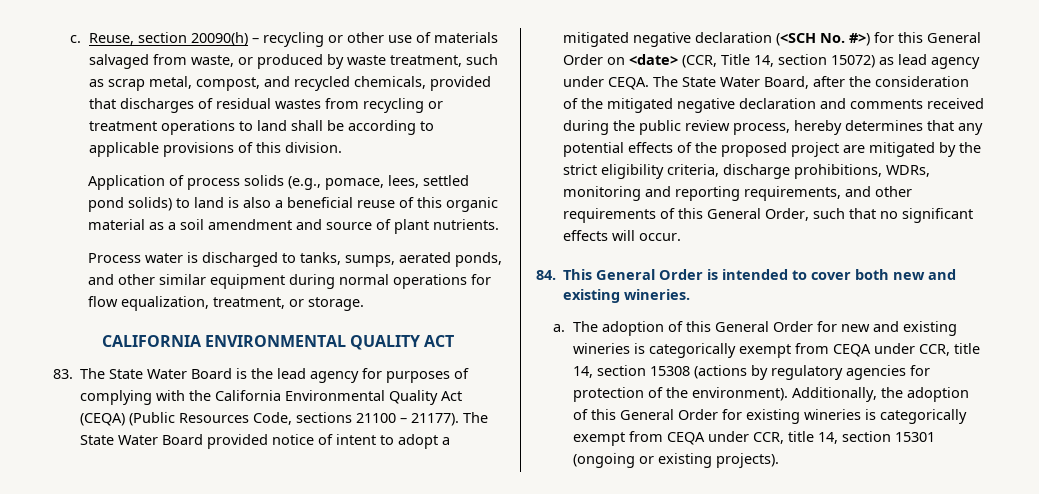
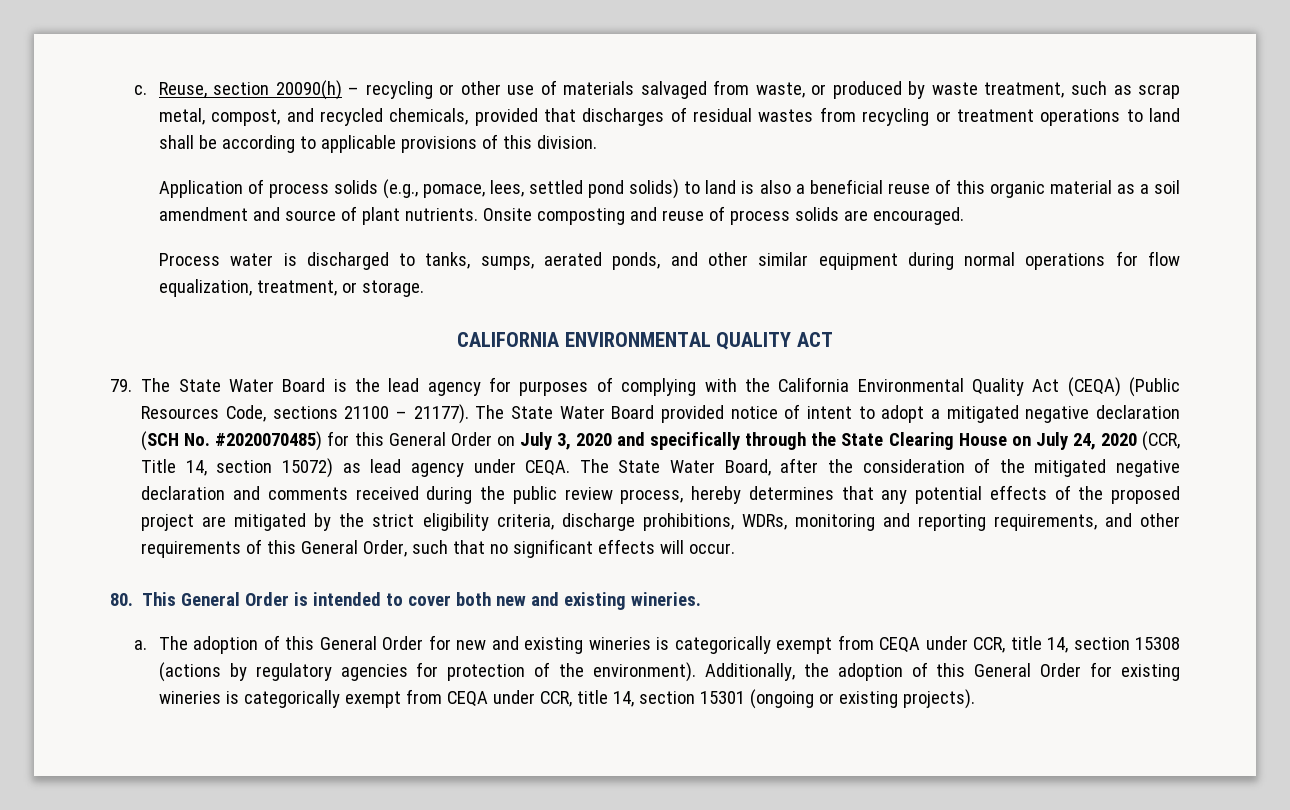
+ Onsite composting and reuse of process solids are encouraged.
- 83. The State Water Board is the lead agency for purposes of complying with the California Environmental Quality Act (CEQA) (Public Resources Code, sections 21100 – 21177).
+ 79. The State Water Board is the lead agency for purposes of complying with the California Environmental Quality Act (CEQA) (Public Resources Code, sections 21100 – 21177).
- The State Water Board provided notice of intent to adopt a mitigated negative declaration (<SCH No. #>) for this General Order on <date> (CCR, Title 14, section 15072) as lead agency under CEQA.
+ The State Water Board provided notice of intent to adopt a mitigated negative declaration (SCH No. #2020070485) for this General Order on July 3, 2020 and specifically through the State Clearing House on July 24, 2020 (CCR, Title 14, section 15072) as lead agency under CEQA.
- 84. This General Order is intended to cover both new and existing wineries.
+ 80. This General Order is intended to cover both new and existing wineries.

